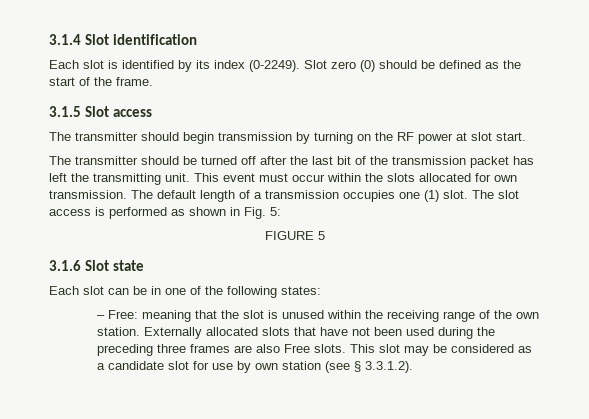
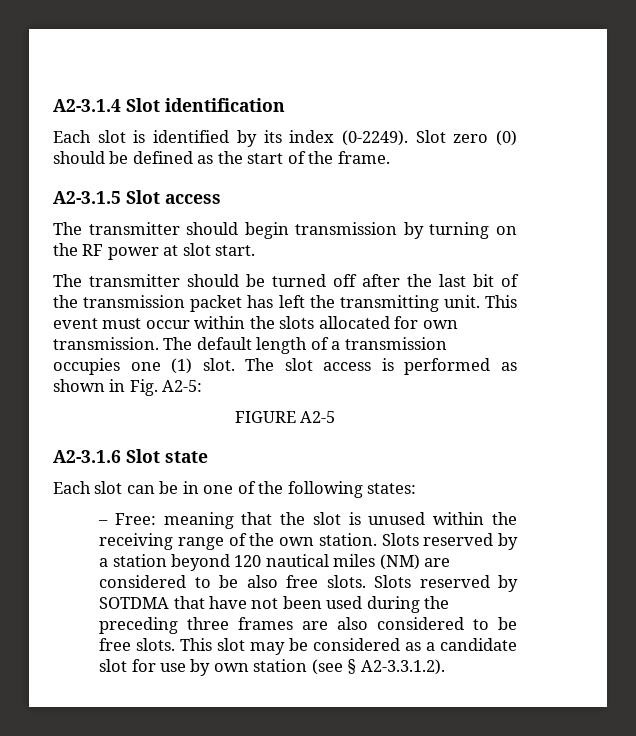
- 3.1.4 Slot identification
+ A2-3.1.4 Slot identification
- 3.1.5 Slot access
+ A2-3.1.5 Slot access
- The slot access is performed as shown in Fig. 5:
+ The slot access is performed as shown in Fig. A2-5:
- FIGURE 5
- 3.1.6 Slot state
+ FIGURE A2-5
+ A2-3.1.6 Slot state
- Externally allocated slots that have not been used during the preceding three frames are also Free slots.
+ Slots reserved by a station beyond 120 nautical miles (NM) are considered to be also free slots. Slots reserved by SOTDMA that have not been used during the preceding three frames are also considered to be free slots.
- This slot may be considered as a candidate slot for use by own station (see § 3.3.1.2).
+ This slot may be considered as a candidate slot for use by own station (see § A2-3.3.1.2).

